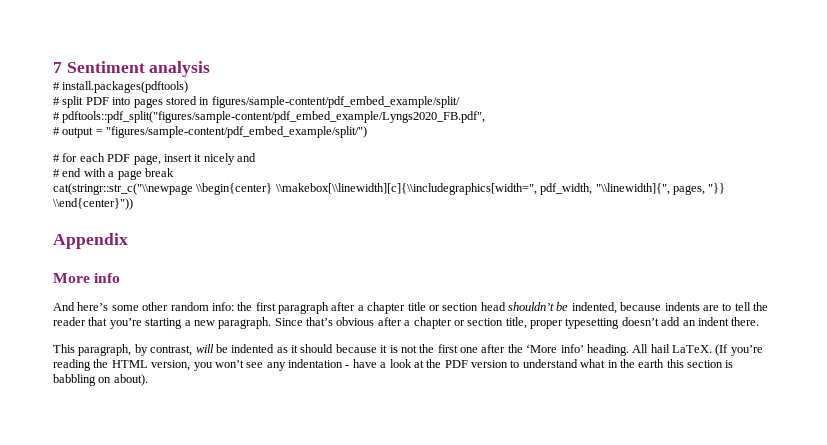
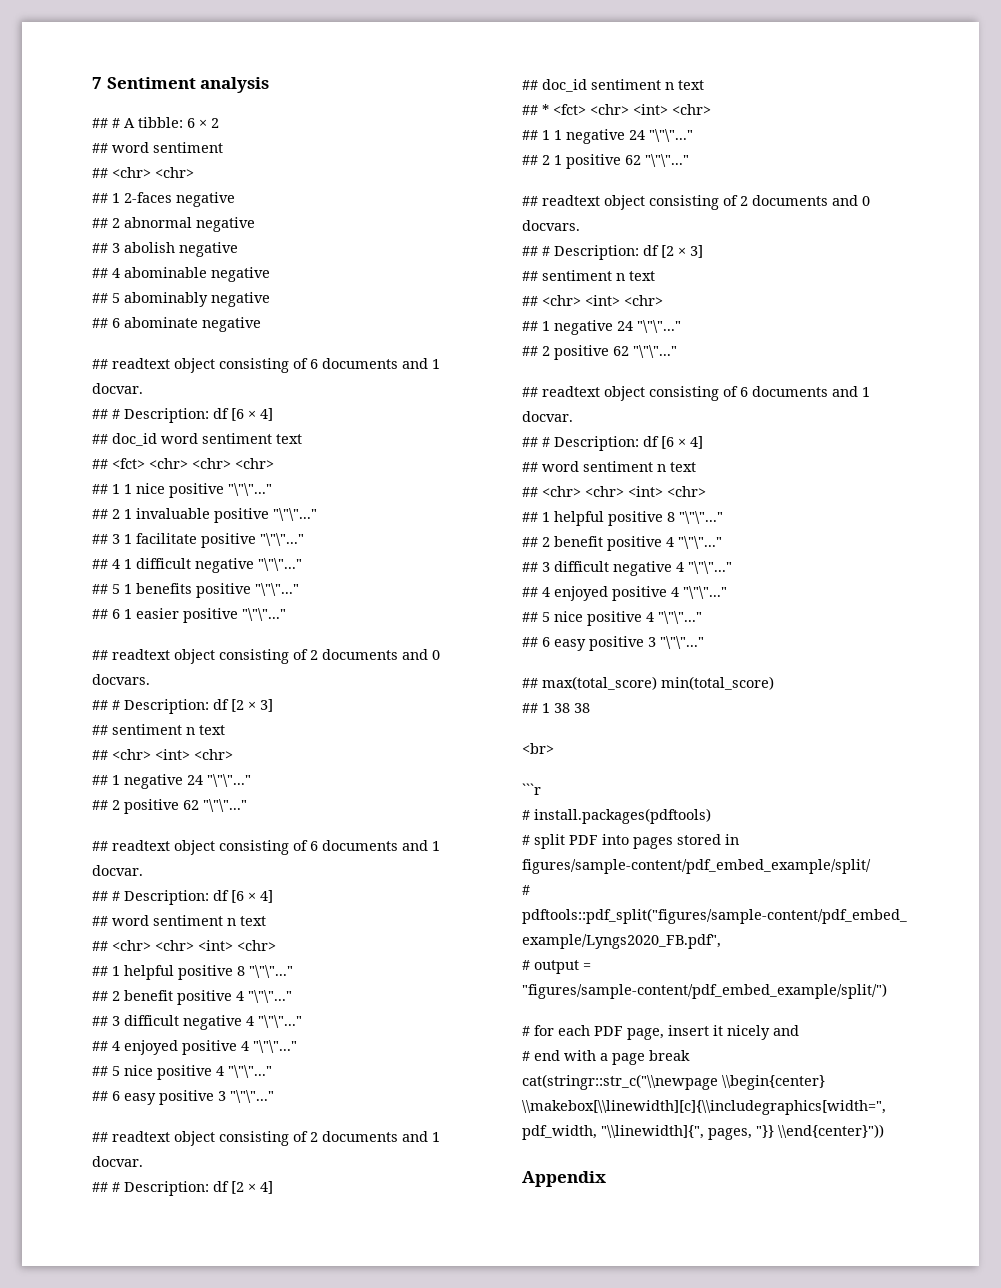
+ ## # A tibble: 6 × 2
+ ## word sentiment
+ ## <chr> <chr>
+ ## 1 2-faces negative
+ ## 2 abnormal negative
+ ## 3 abolish negative
+ ## 4 abominable negative
+ ## 5 abominably negative
+ ## 6 abominate negative
+ ## readtext object consisting of 6 documents and 1 docvar.
+ ## # Description: df [6 × 4]
+ ## doc_id word sentiment text
+ ## <fct> <chr> <chr> <chr>
+ ## 1 1 nice positive "\"\"..."
+ ## 2 1 invaluable positive "\"\"..."
+ ## 3 1 facilitate positive "\"\"..."
+ ## 4 1 difficult negative "\"\"..."
+ ## 5 1 benefits positive "\"\"..."
+ ## 6 1 easier positive "\"\"..."
+ ## readtext object consisting of 2 documents and 0 docvars.
+ ## # Description: df [2 × 3]
+ ## sentiment n text
+ ## <chr> <int> <chr>
+ ## 1 negative 24 "\"\"..."
+ ## 2 positive 62 "\"\"..."
+ ## readtext object consisting of 6 documents and 1 docvar.
+ ## # Description: df [6 × 4]
+ ## word sentiment n text
+ ## <chr> <chr> <int> <chr>
+ ## 1 helpful positive 8 "\"\"..."
+ ## 2 benefit positive 4 "\"\"..."
+ ## 3 difficult negative 4 "\"\"..."
+ ## 4 enjoyed positive 4 "\"\"..."
+ ## 5 nice positive 4 "\"\"..."
+ ## 6 easy positive 3 "\"\"..."
+ ## readtext object consisting of 2 documents and 1 docvar.
+ ## # Description: df [2 × 4]
+ ## doc_id sentiment n text
+ ## * <fct> <chr> <int> <chr>
+ ## 1 1 negative 24 "\"\"..."
+ ## 2 1 positive 62 "\"\"..."
+ ## readtext object consisting of 2 documents and 0 docvars.
+ ## # Description: df [2 × 3]
+ ## sentiment n text
+ ## <chr> <int> <chr>
+ ## 1 negative 24 "\"\"..."
+ ## 2 positive 62 "\"\"..."
+ ## readtext object consisting of 6 documents and 1 docvar.
+ ## # Description: df [6 × 4]
+ ## word sentiment n text
+ ## <chr> <chr> <int> <chr>
+ ## 1 helpful positive 8 "\"\"..."
+ ## 2 benefit positive 4 "\"\"..."
+ ## 3 difficult negative 4 "\"\"..."
+ ## 4 enjoyed positive 4 "\"\"..."
+ ## 5 nice positive 4 "\"\"..."
+ ## 6 easy positive 3 "\"\"..."
+ ## max(total_score) min(total_score)
+ ## 1 38 38
+ <br>
+ ```r
- More info
- And here’s some other random info: the first paragraph after a chapter title or section head shouldn’t be indented, because indents are to tell the reader that you’re starting a new paragraph. Since that’s obvious after a chapter or section title, proper typesetting doesn’t add an indent there.
- This paragraph, by contrast, will be indented as it should because it is not the first one after the ‘More info’ heading. All hail LaTeX. (If you’re reading the HTML version, you won’t see any indentation - have a look at the PDF version to understand what in the earth this section is babbling on about).

